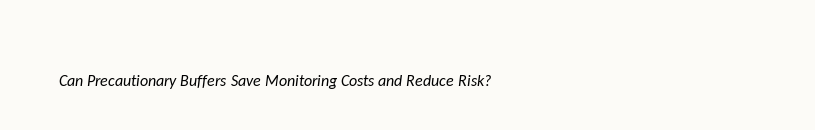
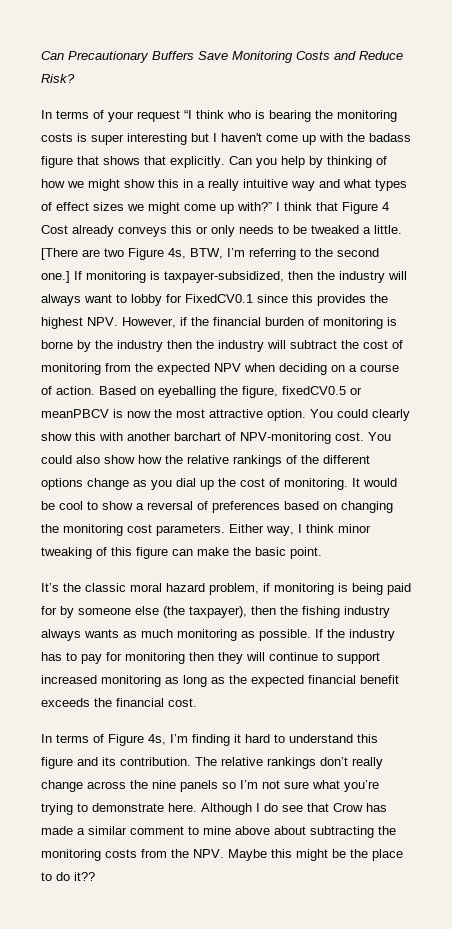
+ In terms of your request “I think who is bearing the monitoring costs is super interesting but I haven't come up with the badass figure that shows that explicitly. Can you help by thinking of how we might show this in a really intuitive way and what types of effect sizes we might come up with?” I think that Figure 4 Cost already conveys this or only needs to be tweaked a little. [There are two Figure 4s, BTW, I’m referring to the second one.] If monitoring is taxpayer-subsidized, then the industry will always want to lobby for FixedCV0.1 since this provides the highest NPV. However, if the financial burden of monitoring is borne by the industry then the industry will subtract the cost of monitoring from the expected NPV when deciding on a course of action. Based on eyeballing the figure, fixedCV0.5 or meanPBCV is now the most attractive option. You could clearly show this with another barchart of NPV-monitoring cost. You could also show how the relative rankings of the different options change as you dial up the cost of monitoring. It would be cool to show a reversal of preferences based on changing the monitoring cost parameters. Either way, I think minor tweaking of this figure can make the basic point.
+ It’s the classic moral hazard problem, if monitoring is being paid for by someone else (the taxpayer), then the fishing industry always wants as much monitoring as possible. If the industry has to pay for monitoring then they will continue to support increased monitoring as long as the expected financial benefit exceeds the financial cost.
+ In terms of Figure 4s, I’m finding it hard to understand this figure and its contribution. The relative rankings don’t really change across the nine panels so I’m not sure what you’re trying to demonstrate here. Although I do see that Crow has made a similar comment to mine above about subtracting the monitoring costs from the NPV. Maybe this might be the place to do it??

